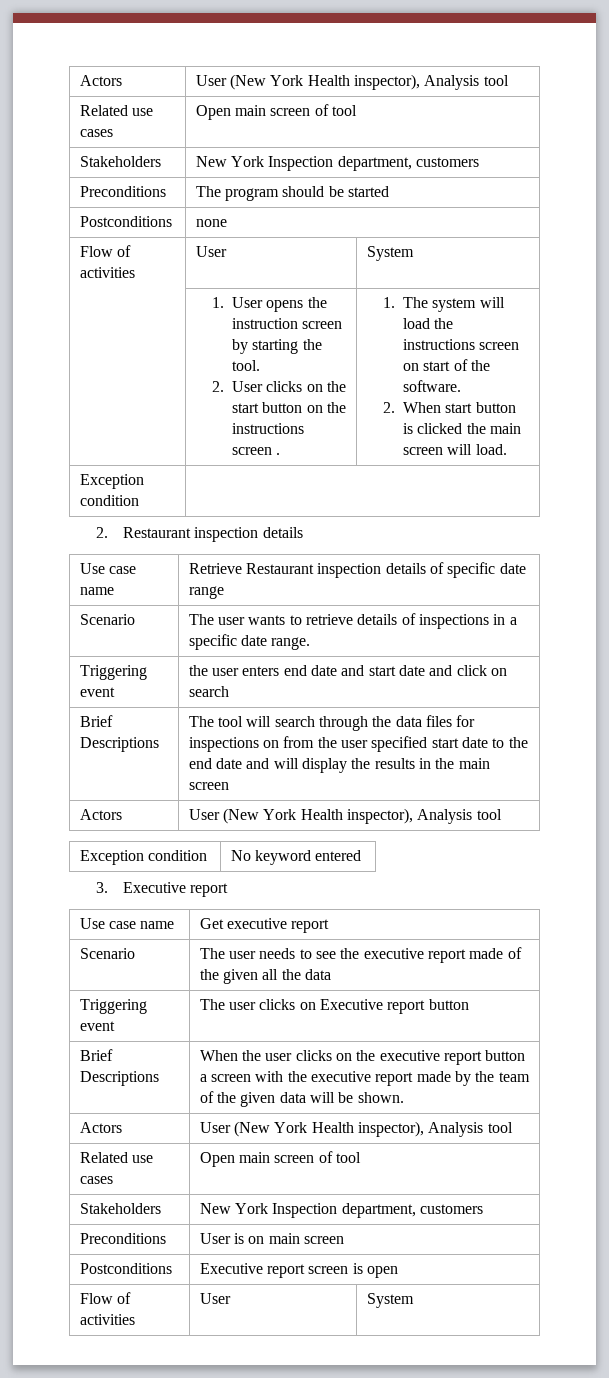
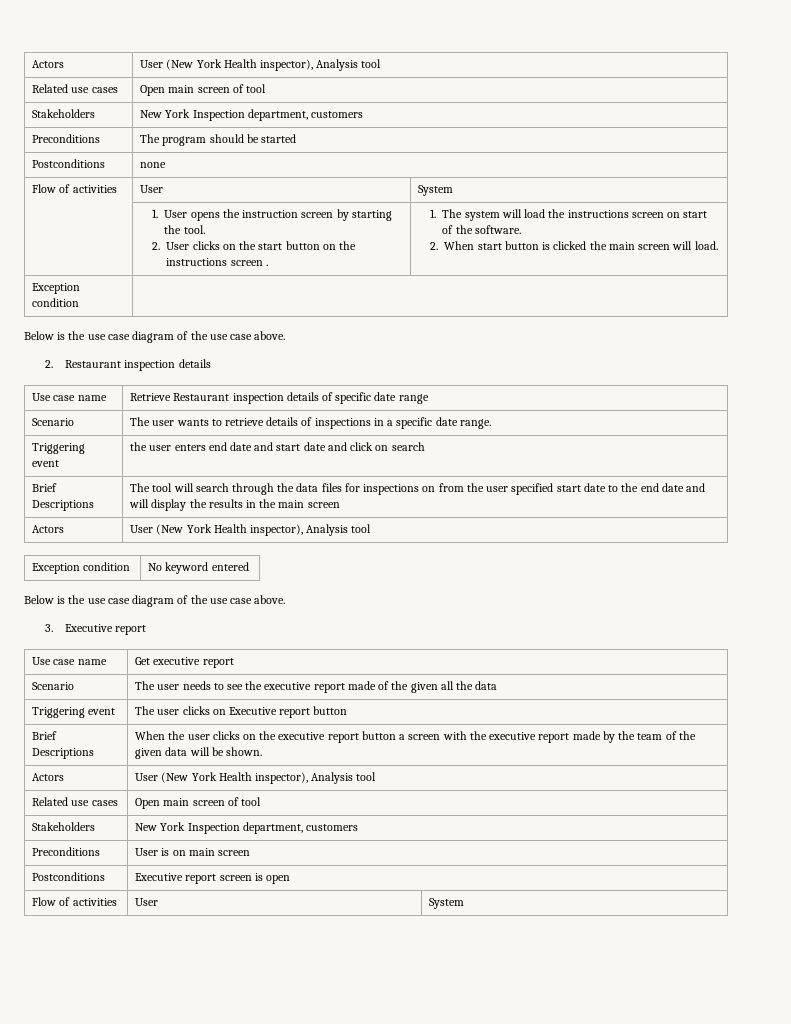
  2. When start button is clicked the main screen will load.
  Exception condition |
+ Below is the use case diagram of the use case above.
  Exception condition | No keyword entered
+ Below is the use case diagram of the use case above.

